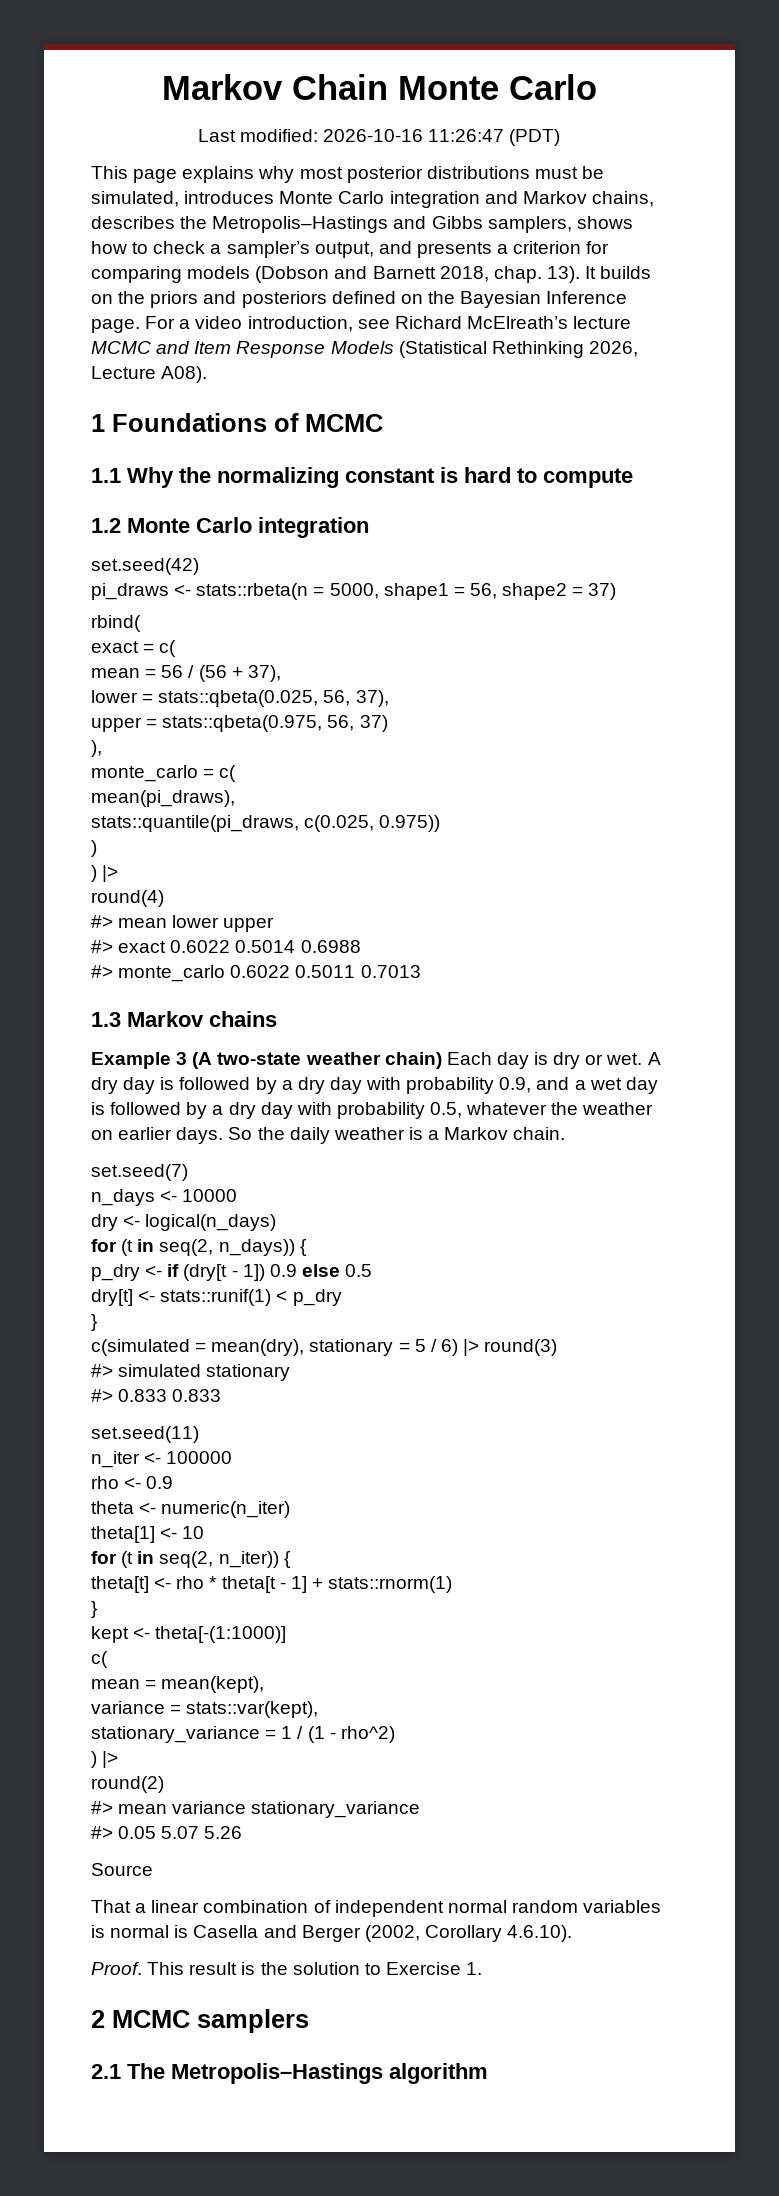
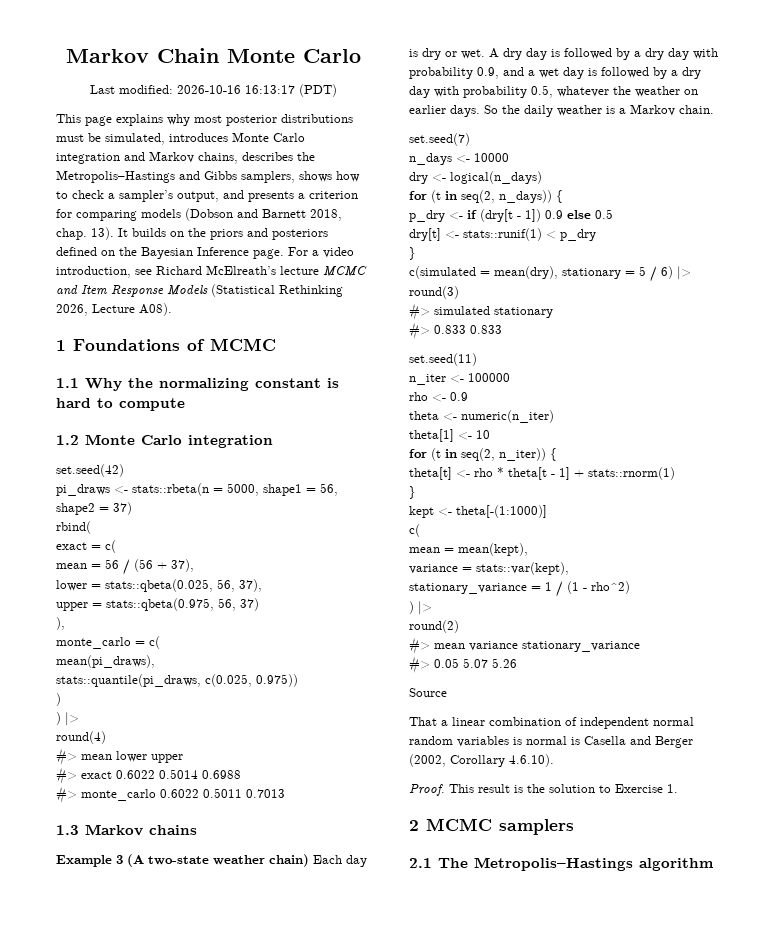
- Last modified: 2026-10-16 11:26:47 (PDT)
+ Last modified: 2026-10-16 16:13:17 (PDT)

